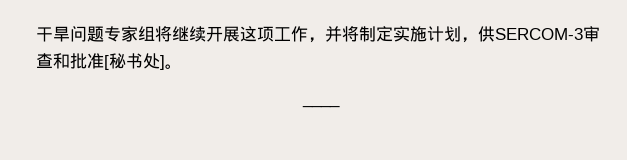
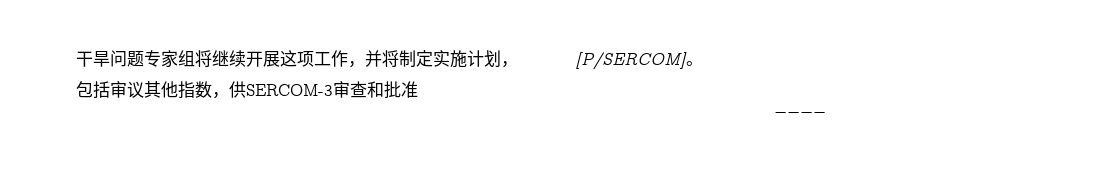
- 干旱问题专家组将继续开展这项工作，并将制定实施计划，供SERCOM-3审查和批准[秘书处]。
+ 干旱问题专家组将继续开展这项工作，并将制定实施计划，包括审议其他指数，供SERCOM-3审查和批准[P/SERCOM]。

